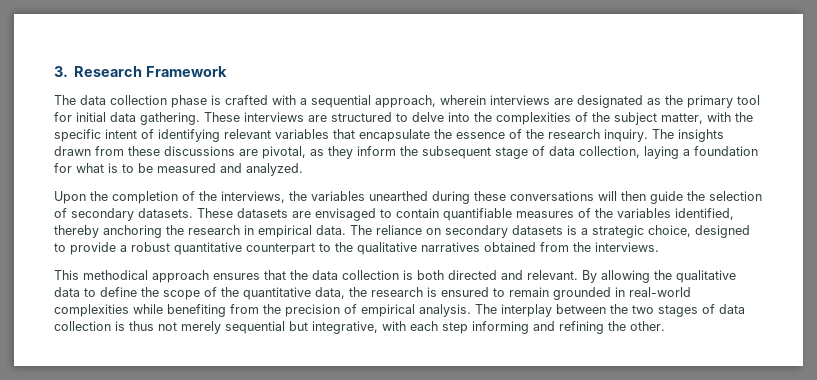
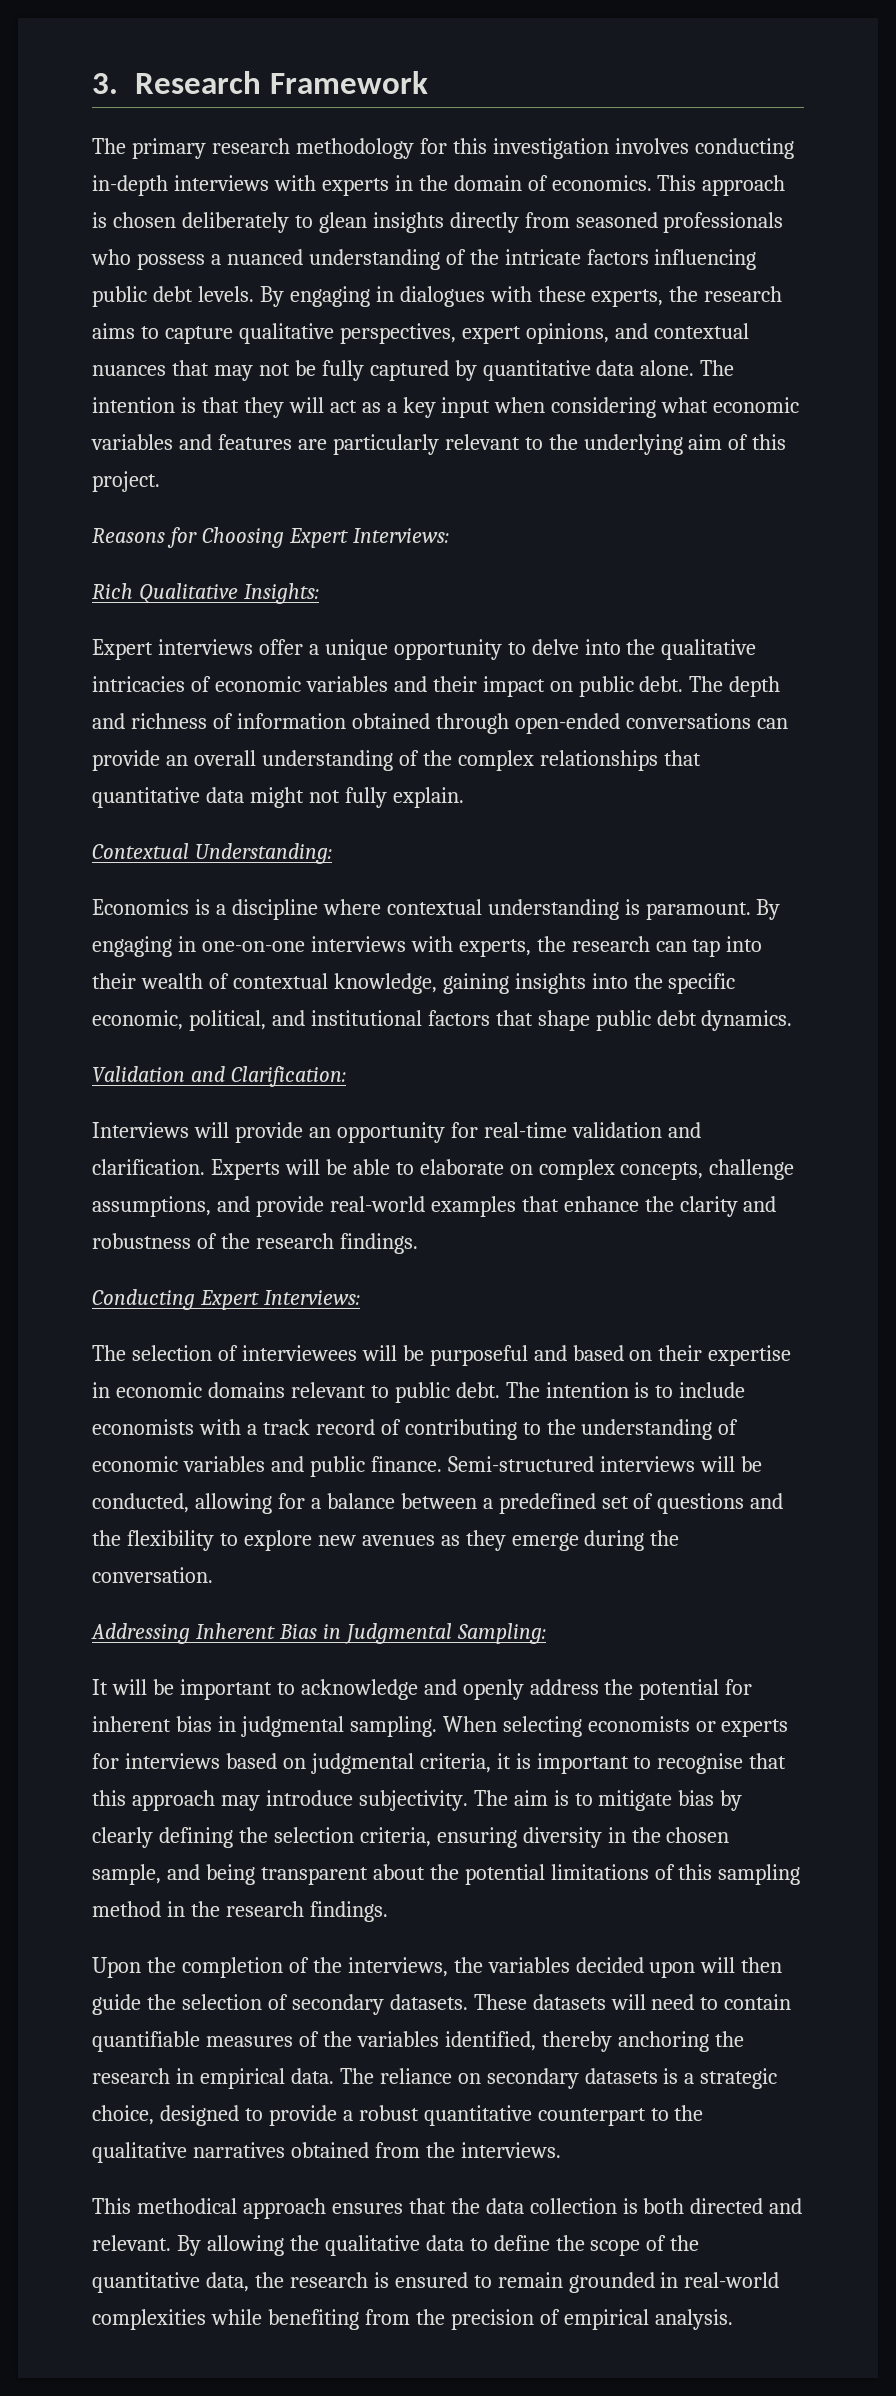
- The data collection phase is crafted with a sequential approach, wherein interviews are designated as the primary tool for initial data gathering. These interviews are structured to delve into the complexities of the subject matter, with the specific intent of identifying relevant variables that encapsulate the essence of the research inquiry. The insights drawn from these discussions are pivotal, as they inform the subsequent stage of data collection, laying a foundation for what is to be measured and analyzed.
+ The primary research methodology for this investigation involves conducting in-depth interviews with experts in the domain of economics. This approach is chosen deliberately to glean insights directly from seasoned professionals who possess a nuanced understanding of the intricate factors influencing public debt levels. By engaging in dialogues with these experts, the research aims to capture qualitative perspectives, expert opinions, and contextual nuances that may not be fully captured by quantitative data alone. The intention is that they will act as a key input when considering what economic variables and features are particularly relevant to the underlying aim of this project.
+ Reasons for Choosing Expert Interviews:
+ Rich Qualitative Insights:
+ Expert interviews offer a unique opportunity to delve into the qualitative intricacies of economic variables and their impact on public debt. The depth and richness of information obtained through open-ended conversations can provide an overall understanding of the complex relationships that quantitative data might not fully explain.
+ Contextual Understanding:
+ Economics is a discipline where contextual understanding is paramount. By engaging in one-on-one interviews with experts, the research can tap into their wealth of contextual knowledge, gaining insights into the specific economic, political, and institutional factors that shape public debt dynamics.
+ Validation and Clarification:
+ Interviews will provide an opportunity for real-time validation and clarification. Experts will be able to elaborate on complex concepts, challenge assumptions, and provide real-world examples that enhance the clarity and robustness of the research findings.
+ Conducting Expert Interviews:
+ The selection of interviewees will be purposeful and based on their expertise in economic domains relevant to public debt. The intention is to include economists with a track record of contributing to the understanding of economic variables and public finance. Semi-structured interviews will be conducted, allowing for a balance between a predefined set of questions and the flexibility to explore new avenues as they emerge during the conversation.
+ Addressing Inherent Bias in Judgmental Sampling:
+ It will be important to acknowledge and openly address the potential for inherent bias in judgmental sampling. When selecting economists or experts for interviews based on judgmental criteria, it is important to recognise that this approach may introduce subjectivity. The aim is to mitigate bias by clearly defining the selection criteria, ensuring diversity in the chosen sample, and being transparent about the potential limitations of this sampling method in the research findings.
- Upon the completion of the interviews, the variables unearthed during these conversations will then guide the selection of secondary datasets.
+ Upon the completion of the interviews, the variables decided upon will then guide the selection of secondary datasets.
- These datasets are envisaged to contain quantifiable measures of the variables identified, thereby anchoring the research in empirical data.
+ These datasets will need to contain quantifiable measures of the variables identified, thereby anchoring the research in empirical data.
- The interplay between the two stages of data collection is thus not merely sequential but integrative, with each step informing and refining the other.

